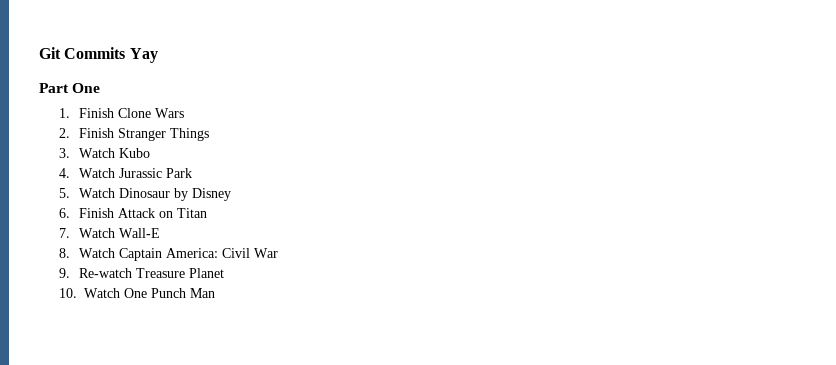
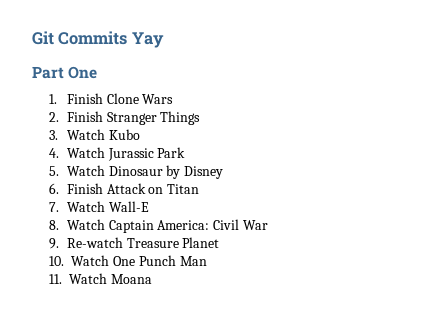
+ 11. Watch Moana

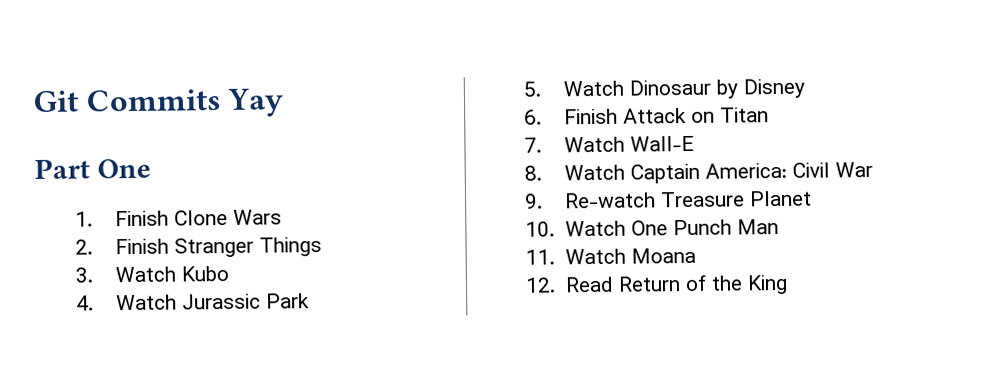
+ 12. Read Return of the King

